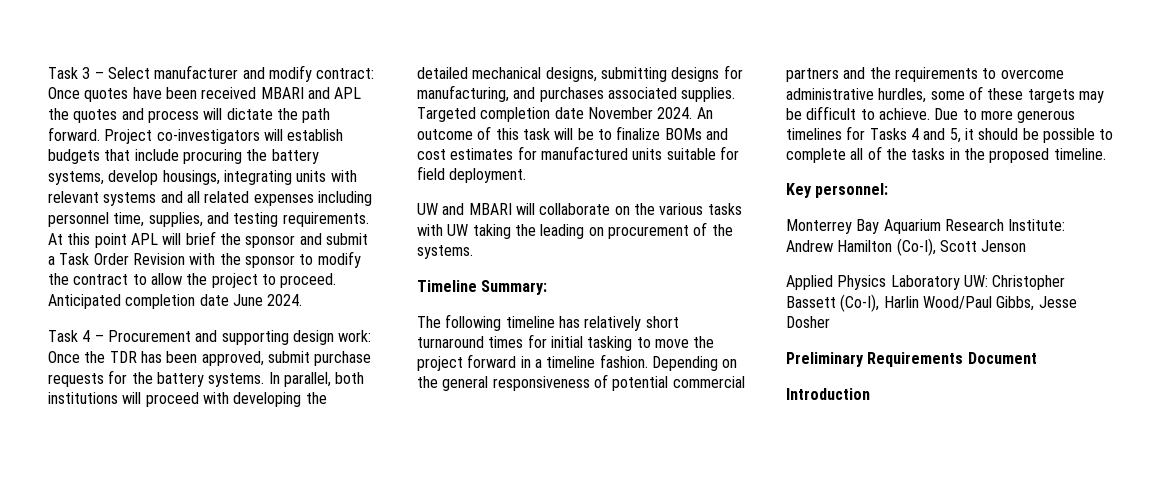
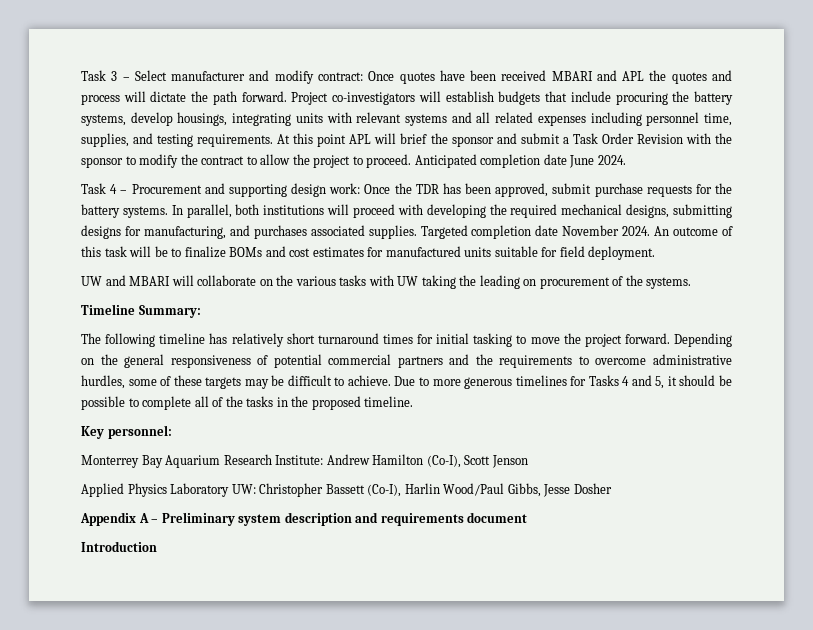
- In parallel, both institutions will proceed with developing the detailed mechanical designs, submitting designs for manufacturing, and purchases associated supplies.
+ In parallel, both institutions will proceed with developing the required mechanical designs, submitting designs for manufacturing, and purchases associated supplies.
- The following timeline has relatively short turnaround times for initial tasking to move the project forward in a timeline fashion.
+ The following timeline has relatively short turnaround times for initial tasking to move the project forward.
- Preliminary Requirements Document
+ Appendix A – Preliminary system description and requirements document

